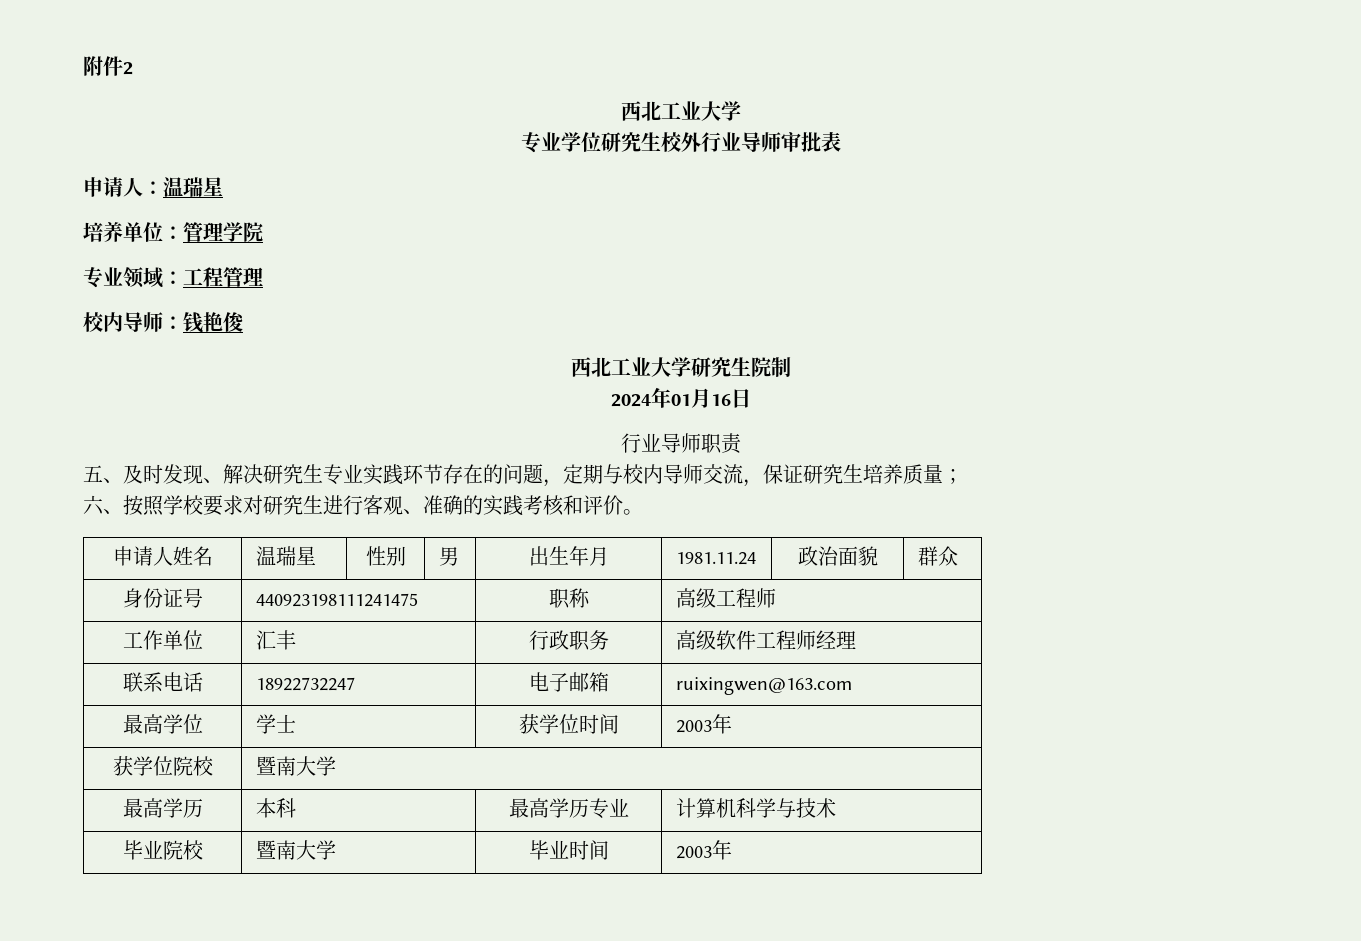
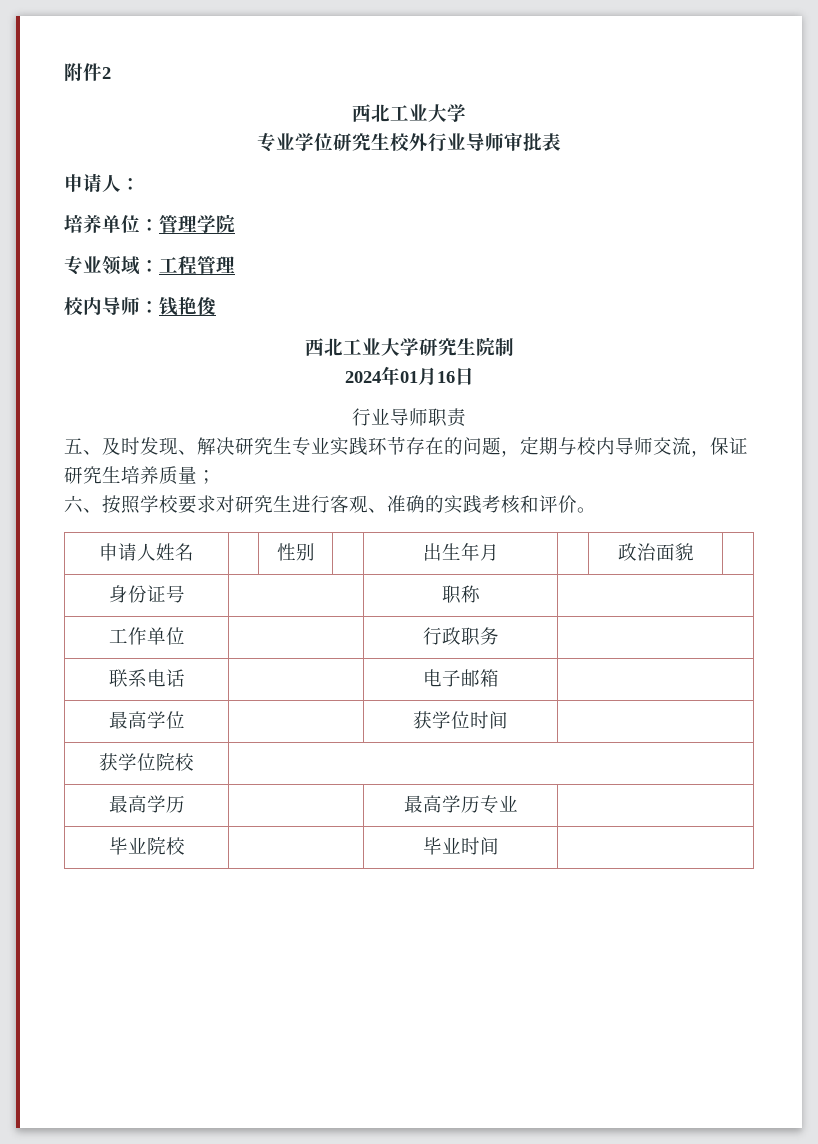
- 申请人：温瑞星
+ 申请人：
- 申请人姓名 | 温瑞星 | 性别 | 男 | 出生年月 | 1981.11.24 | 政治面貌 | 群众
+ 申请人姓名 | | 性别 | | 出生年月 | | 政治面貌 |
- 身份证号 | 440923198111241475 | 职称 | 高级工程师
+ 身份证号 | | 职称 |
- 工作单位 | 汇丰 | 行政职务 | 高级软件工程师经理
+ 工作单位 | | 行政职务 |
- 联系电话 | 18922732247 | 电子邮箱 | ruixingwen@163.com
+ 联系电话 | | 电子邮箱 |
- 最高学位 | 学士 | 获学位时间 | 2003年
+ 最高学位 | | 获学位时间 |
- 获学位院校 | 暨南大学
+ 获学位院校 |
- 最高学历 | 本科 | 最高学历专业 | 计算机科学与技术
+ 最高学历 | | 最高学历专业 |
- 毕业院校 | 暨南大学 | 毕业时间 | 2003年
+ 毕业院校 | | 毕业时间 |

